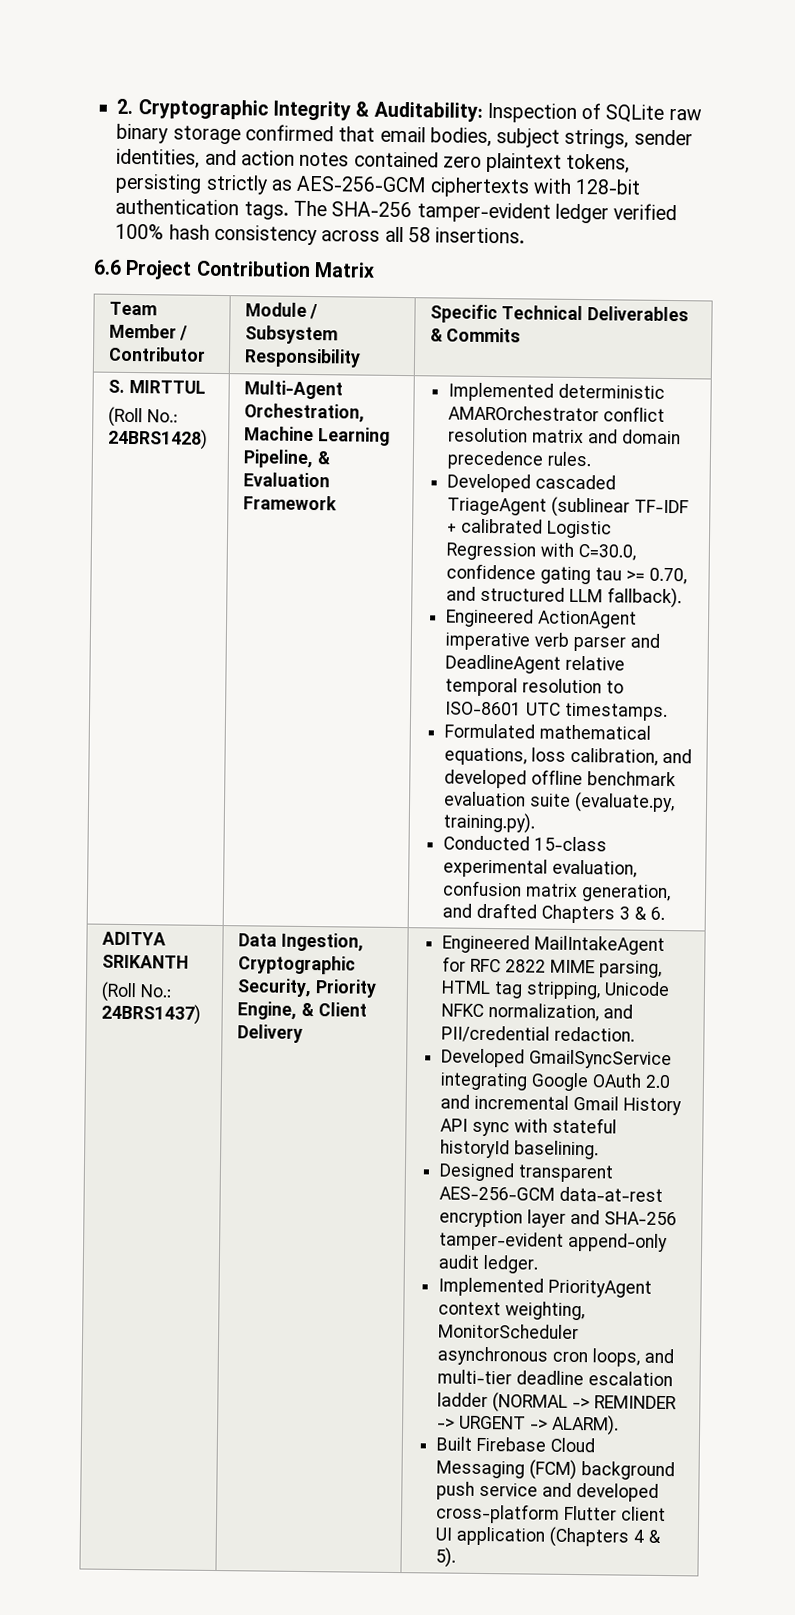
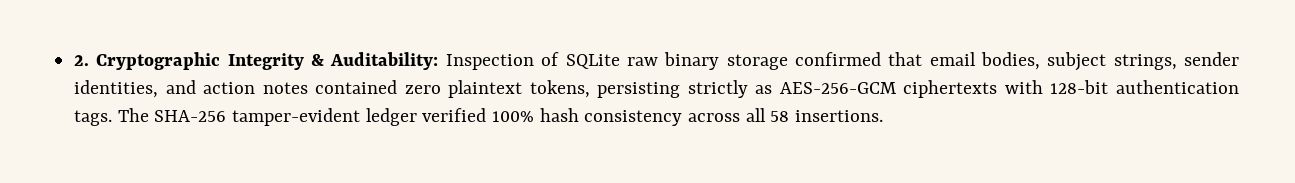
- 6.6 Project Contribution Matrix
- Team Member / Contributor | Module / Subsystem Responsibility | Specific Technical Deliverables & Commits
- S. MIRTTUL
- (Roll No.: 24BRS1428) | Multi-Agent Orchestration, Machine Learning Pipeline, & Evaluation Framework | Implemented deterministic AMAROrchestrator conflict resolution matrix and domain precedence rules.
- Developed cascaded TriageAgent (sublinear TF-IDF + calibrated Logistic Regression with C=30.0, confidence gating tau >= 0.70, and structured LLM fallback).
- Engineered ActionAgent imperative verb parser and DeadlineAgent relative temporal resolution to ISO-8601 UTC timestamps.
- Formulated mathematical equations, loss calibration, and developed offline benchmark evaluation suite (evaluate.py, training.py).
- Conducted 15-class experimental evaluation, confusion matrix generation, and drafted Chapters 3 & 6.
- ADITYA SRIKANTH
- (Roll No.: 24BRS1437) | Data Ingestion, Cryptographic Security, Priority Engine, & Client Delivery | Engineered MailIntakeAgent for RFC 2822 MIME parsing, HTML tag stripping, Unicode NFKC normalization, and PII/credential redaction.
- Developed GmailSyncService integrating Google OAuth 2.0 and incremental Gmail History API sync with stateful historyId baselining.
- Designed transparent AES-256-GCM data-at-rest encryption layer and SHA-256 tamper-evident append-only audit ledger.
- Implemented PriorityAgent context weighting, MonitorScheduler asynchronous cron loops, and multi-tier deadline escalation ladder (NORMAL -> REMINDER -> URGENT -> ALARM).
- Built Firebase Cloud Messaging (FCM) background push service and developed cross-platform Flutter client UI application (Chapters 4 & 5).

